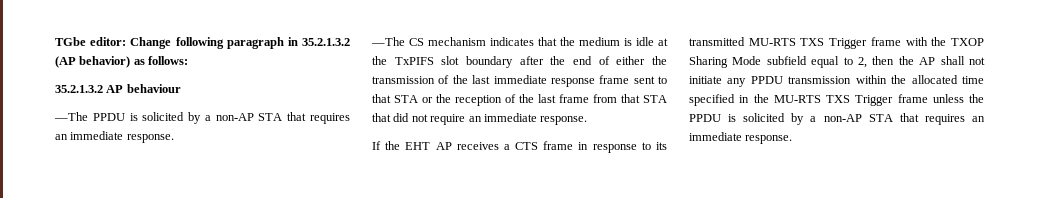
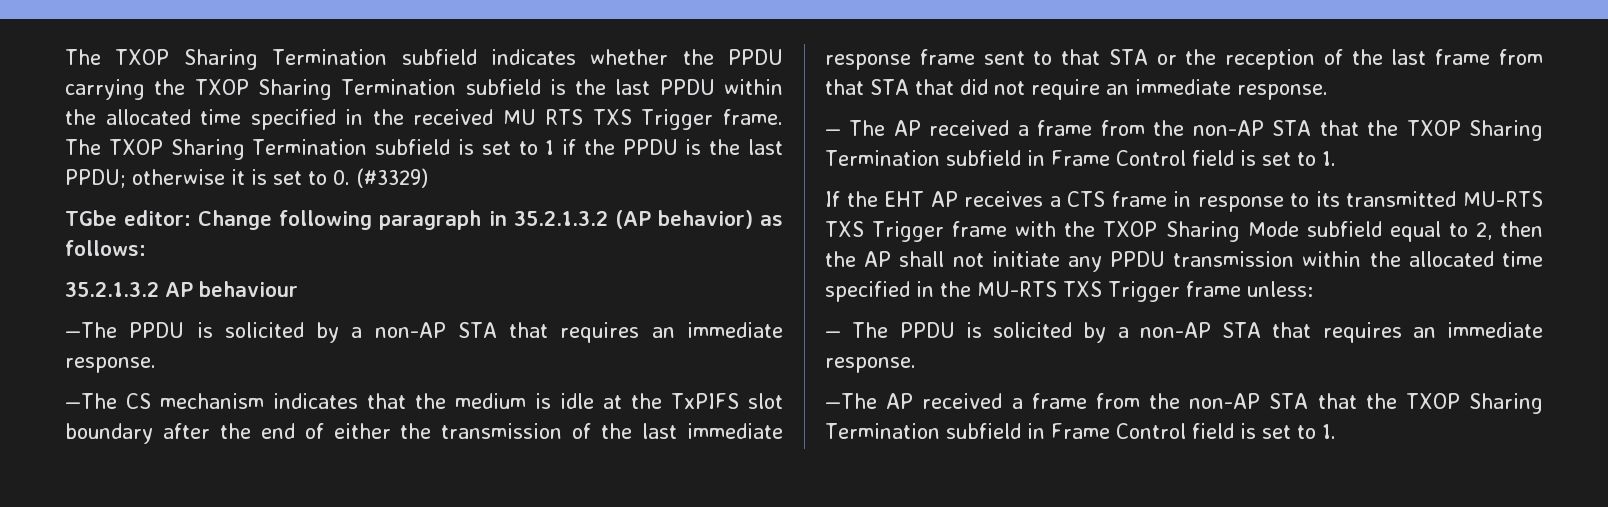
+ The TXOP Sharing Termination subfield indicates whether the PPDU carrying the TXOP Sharing Termination subfield is the last PPDU within the allocated time specified in the received MU RTS TXS Trigger frame. The TXOP Sharing Termination subfield is set to 1 if the PPDU is the last PPDU; otherwise it is set to 0. (#3329)
+ — The AP received a frame from the non-AP STA that the TXOP Sharing Termination subfield in Frame Control field is set to 1.
- If the EHT AP receives a CTS frame in response to its transmitted MU-RTS TXS Trigger frame with the TXOP Sharing Mode subfield equal to 2, then the AP shall not initiate any PPDU transmission within the allocated time specified in the MU-RTS TXS Trigger frame unless the PPDU is solicited by a non-AP STA that requires an immediate response.
+ If the EHT AP receives a CTS frame in response to its transmitted MU-RTS TXS Trigger frame with the TXOP Sharing Mode subfield equal to 2, then the AP shall not initiate any PPDU transmission within the allocated time specified in the MU-RTS TXS Trigger frame unless:
+ — The PPDU is solicited by a non-AP STA that requires an immediate response.
+ —The AP received a frame from the non-AP STA that the TXOP Sharing Termination subfield in Frame Control field is set to 1.

